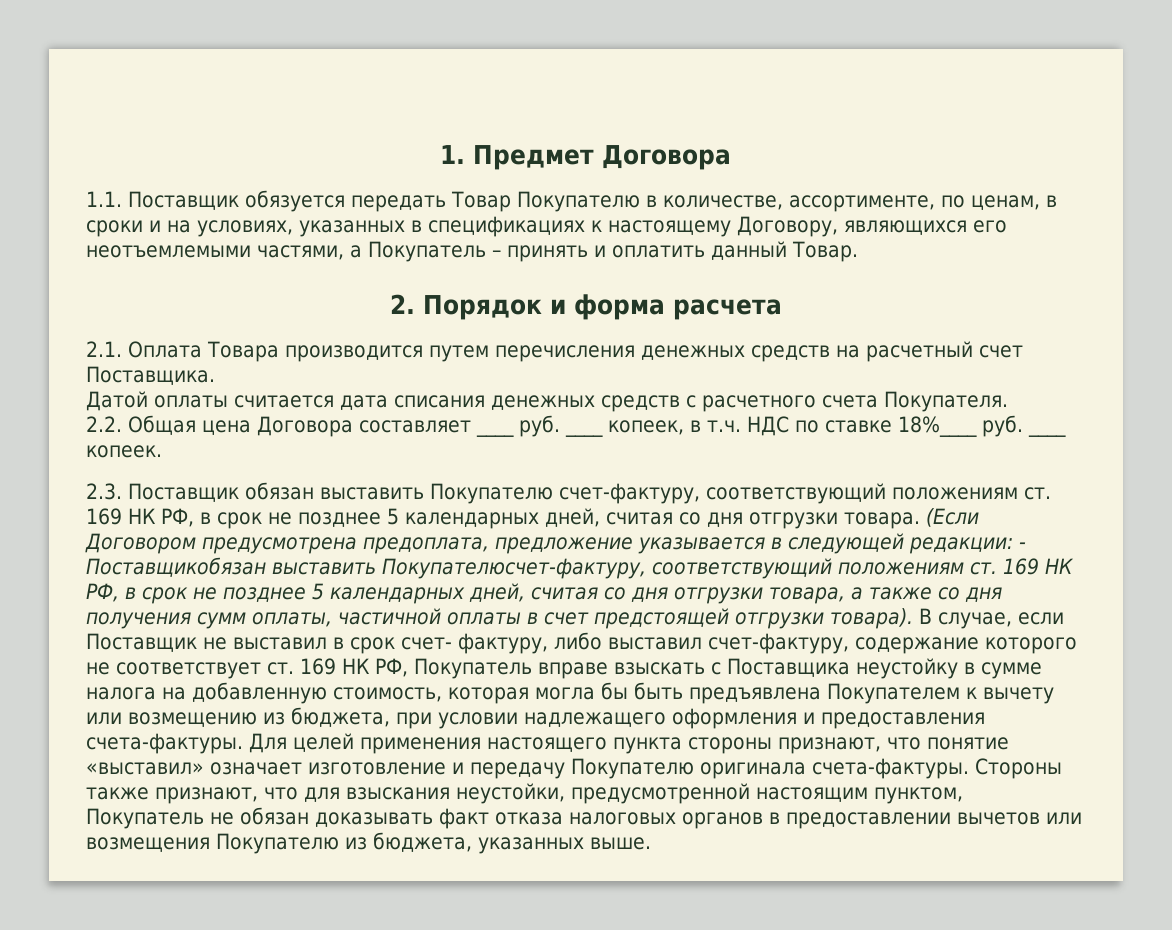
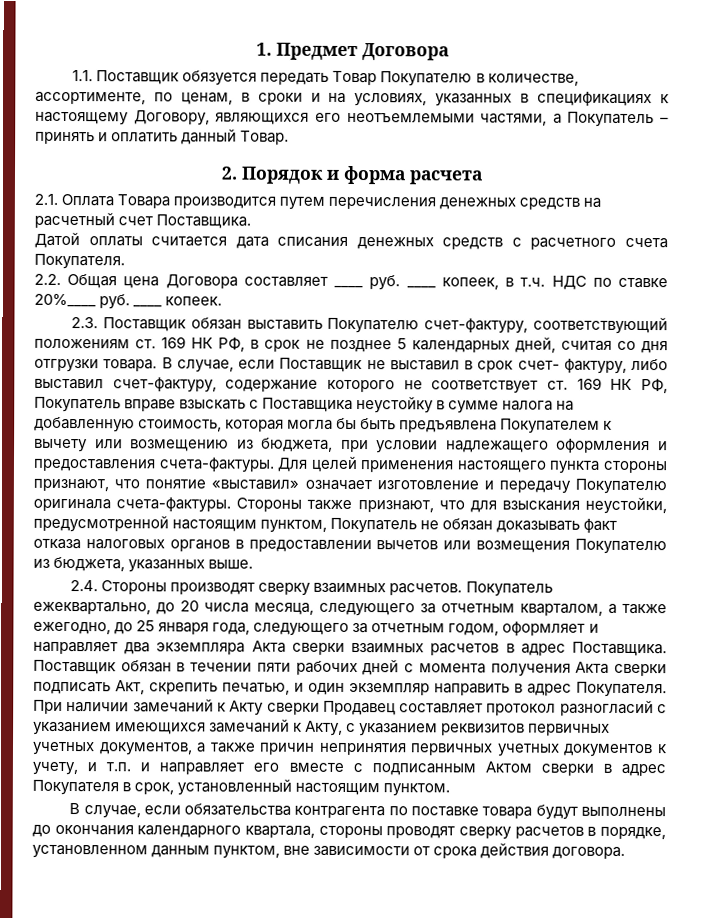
- 2.2. Общая цена Договора составляет ____ руб. ____ копеек, в т.ч. НДС по ставке 18%____ руб. ____ копеек.
+ 2.2. Общая цена Договора составляет ____ руб. ____ копеек, в т.ч. НДС по ставке 20%____ руб. ____ копеек.
- (Если Договором предусмотрена предоплата, предложение указывается в следующей редакции: - Поставщикобязан выставить Покупателюсчет-фактуру, соответствующий положениям ст. 169 НК РФ, в срок не позднее 5 календарных дней, считая со дня отгрузки товара, а также со дня получения сумм оплаты, частичной оплаты в счет предстоящей отгрузки товара).
+ 2.4. Стороны производят сверку взаимных расчетов. Покупатель ежеквартально, до 20 числа месяца, следующего за отчетным кварталом, а также ежегодно, до 25 января года, следующего за отчетным годом, оформляет и направляет два экземпляра Акта сверки взаимных расчетов в адрес Поставщика. Поставщик обязан в течении пяти рабочих дней с момента получения Акта сверки подписать Акт, скрепить печатью, и один экземпляр направить в адрес Покупателя. При наличии замечаний к Акту сверки Продавец составляет протокол разногласий с указанием имеющихся замечаний к Акту, с указанием реквизитов первичных учетных документов, а также причин непринятия первичных учетных документов к учету, и т.п. и направляет его вместе с подписанным Актом сверки в адрес Покупателя в срок, установленный настоящим пунктом.
+ В случае, если обязательства контрагента по поставке товара будут выполнены до окончания календарного квартала, стороны проводят сверку расчетов в порядке, установленном данным пунктом, вне зависимости от срока действия договора.

